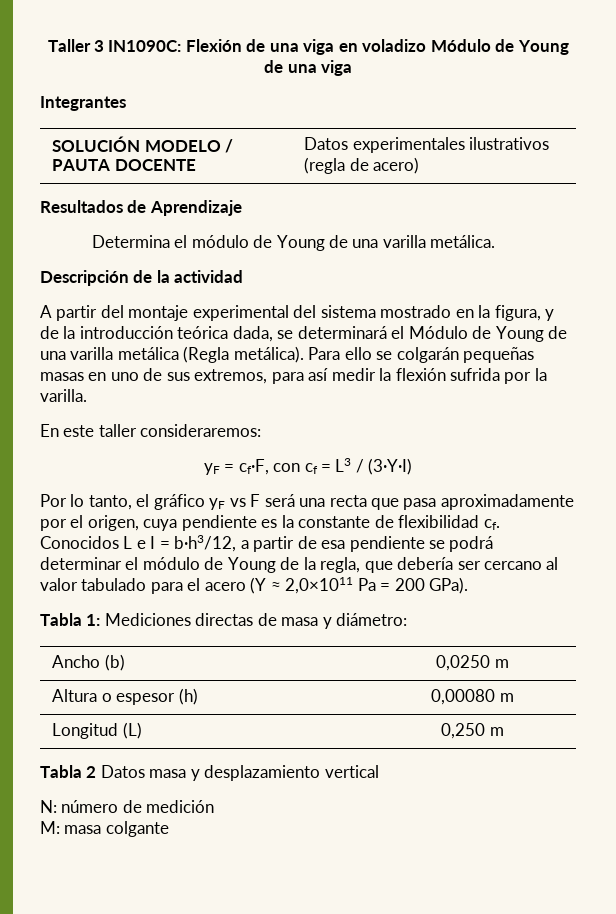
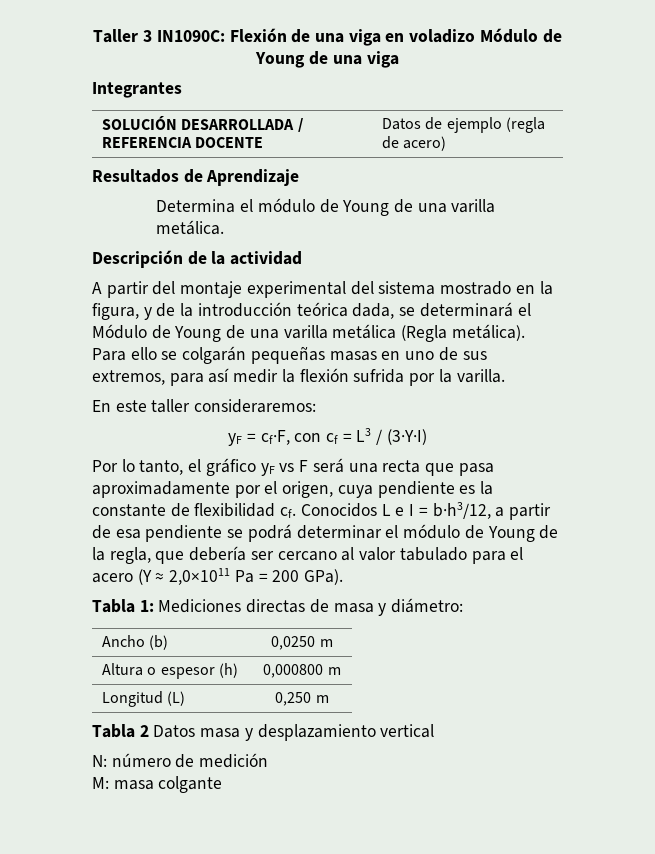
- SOLUCIÓN MODELO / PAUTA DOCENTE | Datos experimentales ilustrativos (regla de acero)
+ SOLUCIÓN DESARROLLADA / REFERENCIA DOCENTE | Datos de ejemplo (regla de acero)
- Altura o espesor (h) | 0,00080 m
+ Altura o espesor (h) | 0,000800 m

